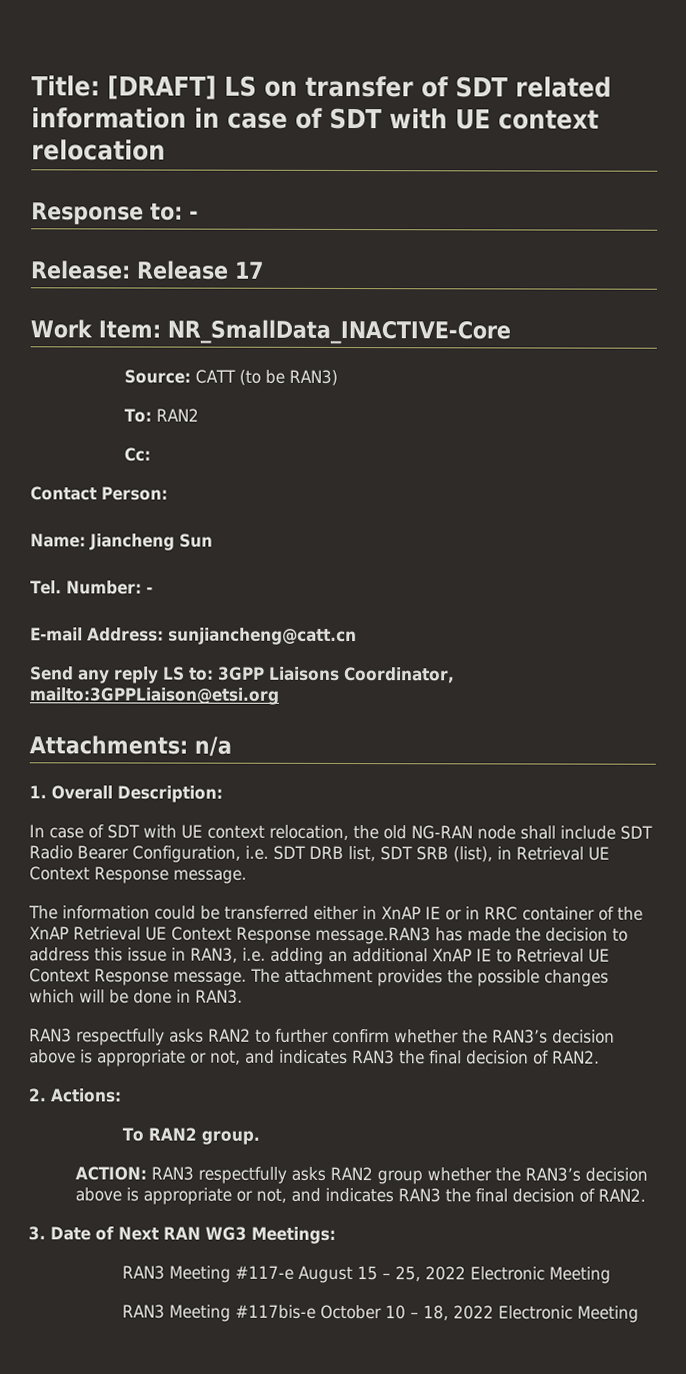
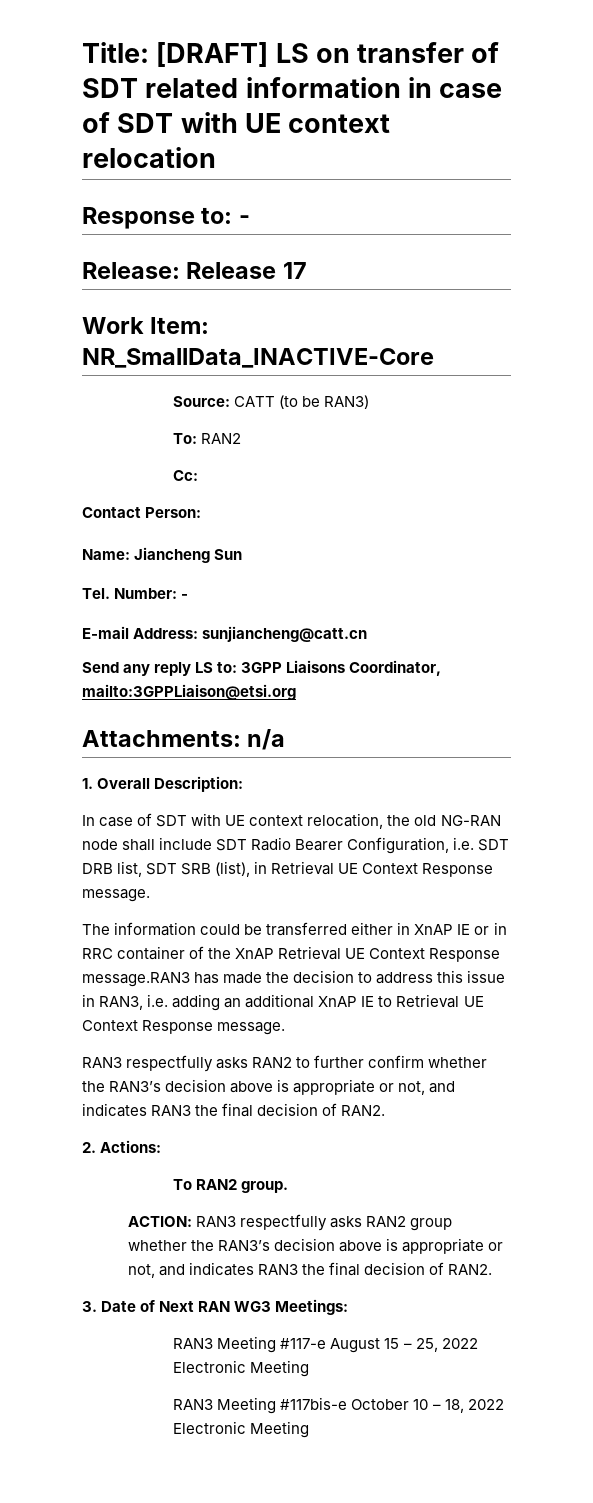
- The attachment provides the possible changes which will be done in RAN3.

